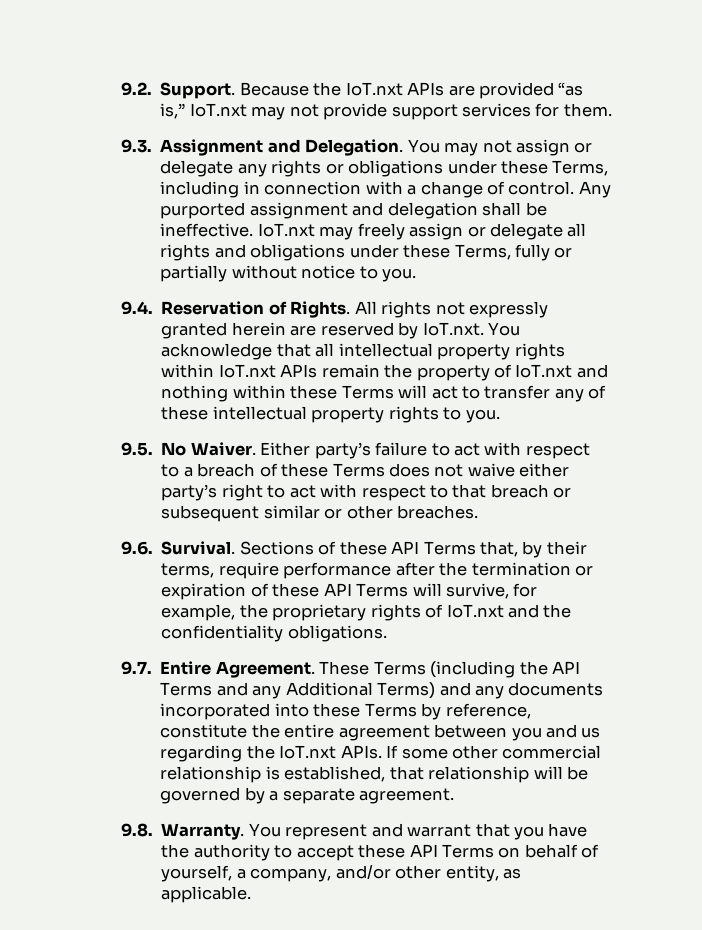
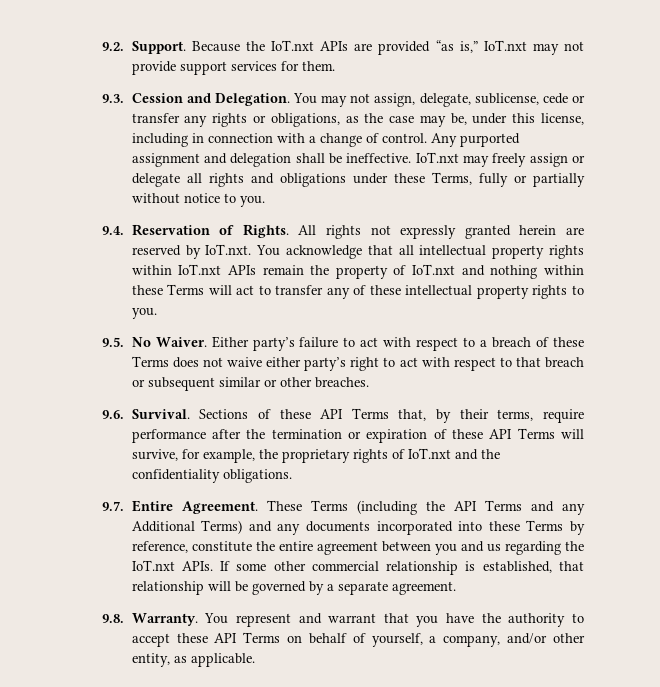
- 9.3. Assignment and Delegation.
+ 9.3. Cession and Delegation.
- You may not assign or delegate any rights or obligations under these Terms, including in connection with a change of control.
+ You may not assign, delegate, sublicense, cede or transfer any rights or obligations, as the case may be, under this license, including in connection with a change of control.

